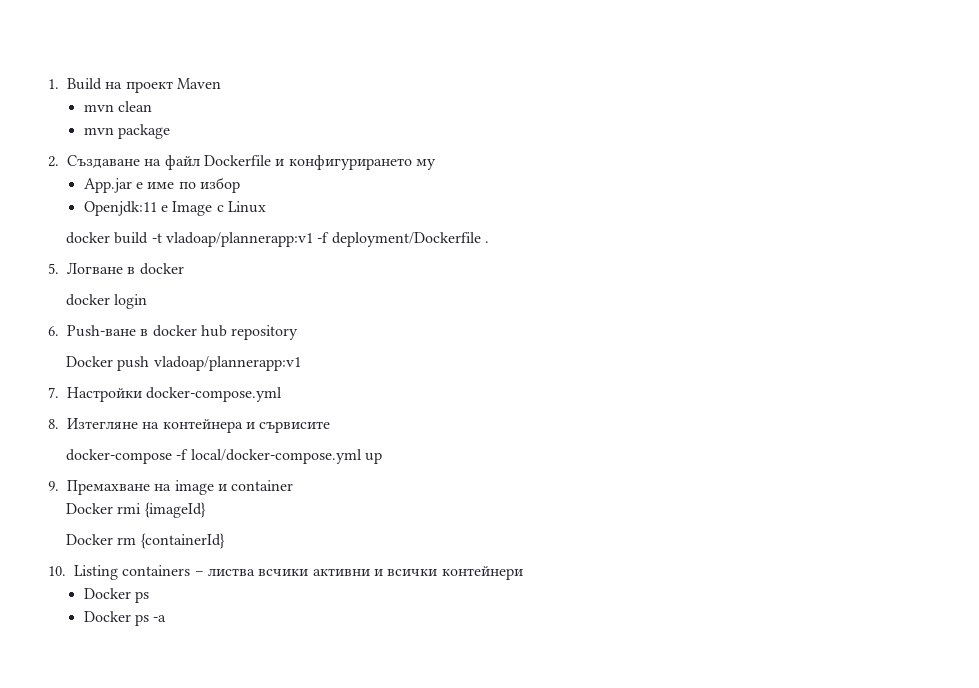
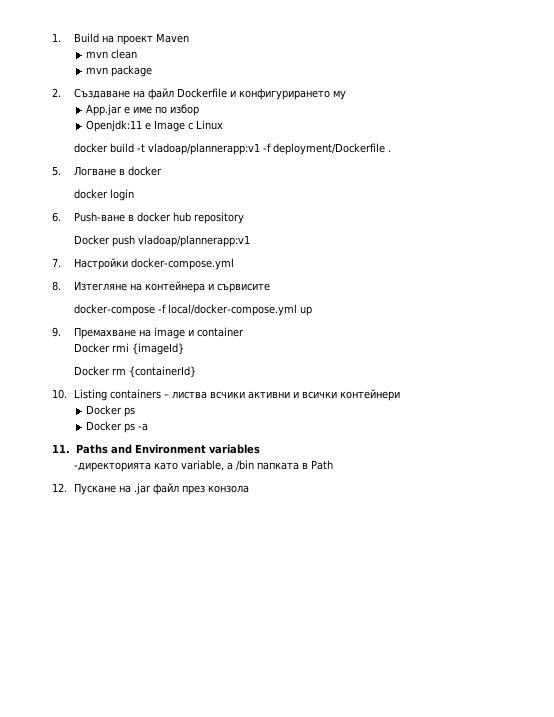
+ 11. Paths and Environment variables
+ -директорията като variable, а /bin папката в Path
+ 12. Пускане на .jar файл през конзола

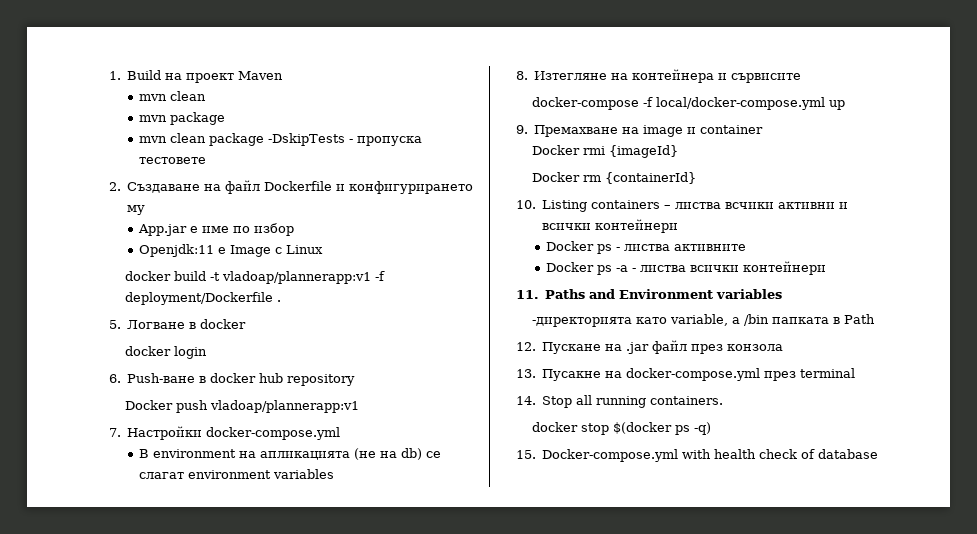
+ mvn clean package -DskipTests - пропуска тестовете
+ В environment на апликацията (не на db) се слагат environment variables
  10. Listing containers – листва всчики активни и всички контейнери
- Docker ps
+ Docker ps - листва активните
- Docker ps -a
+ Docker ps -a - листва всички контейнери
+ 13. Пусакне на docker-compose.yml през terminal
+ 14. Stop all running containers.
+ docker stop $(docker ps -q)
+ 15. Docker-compose.yml with health check of database

